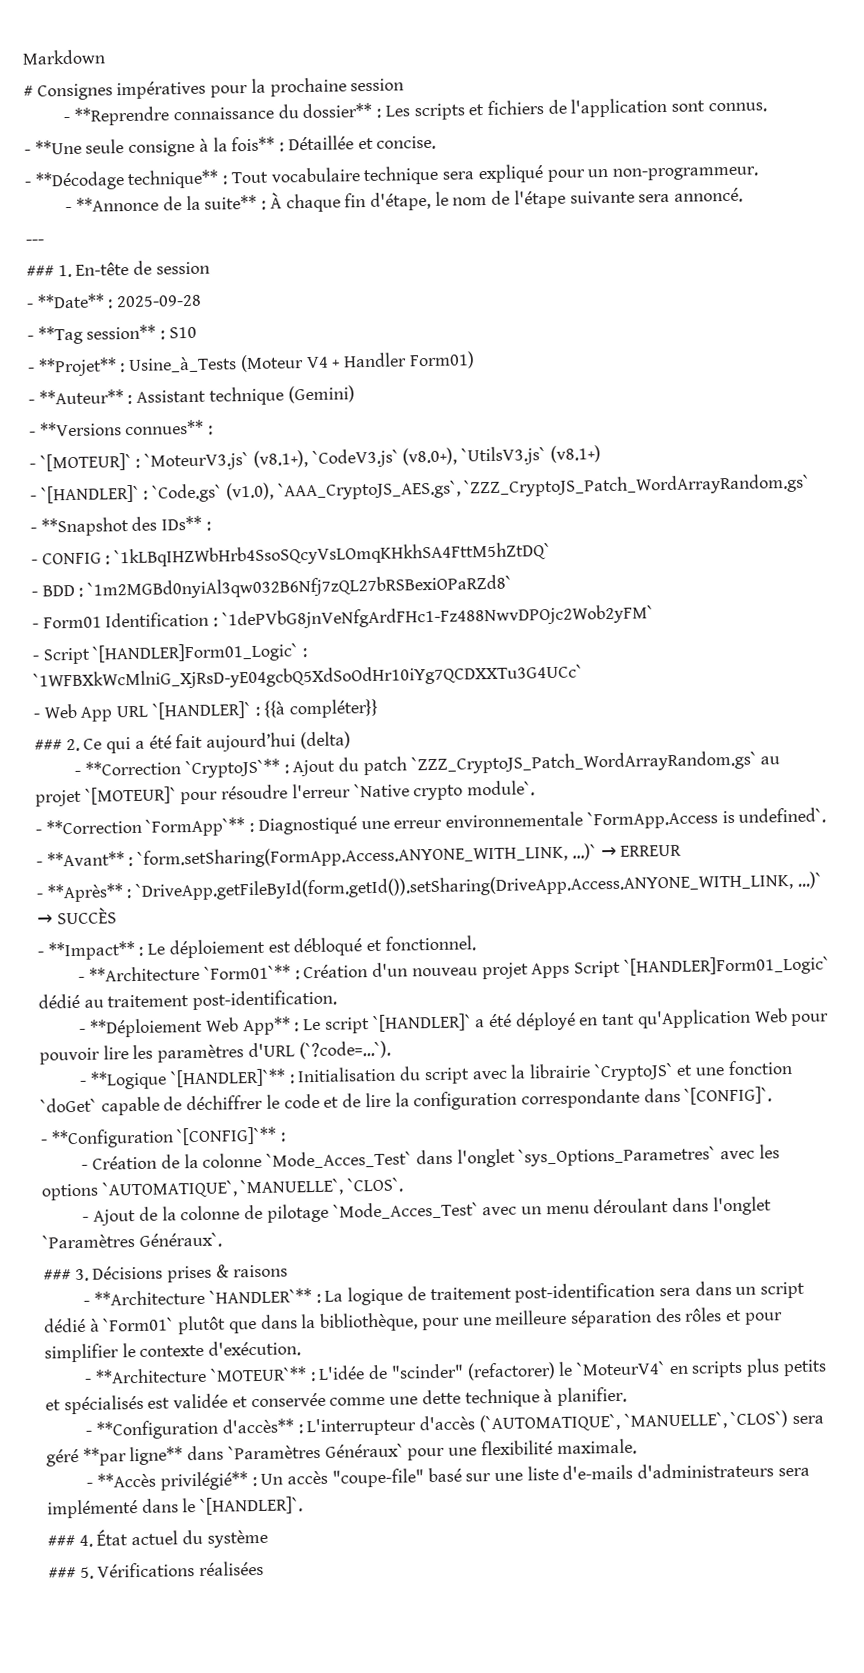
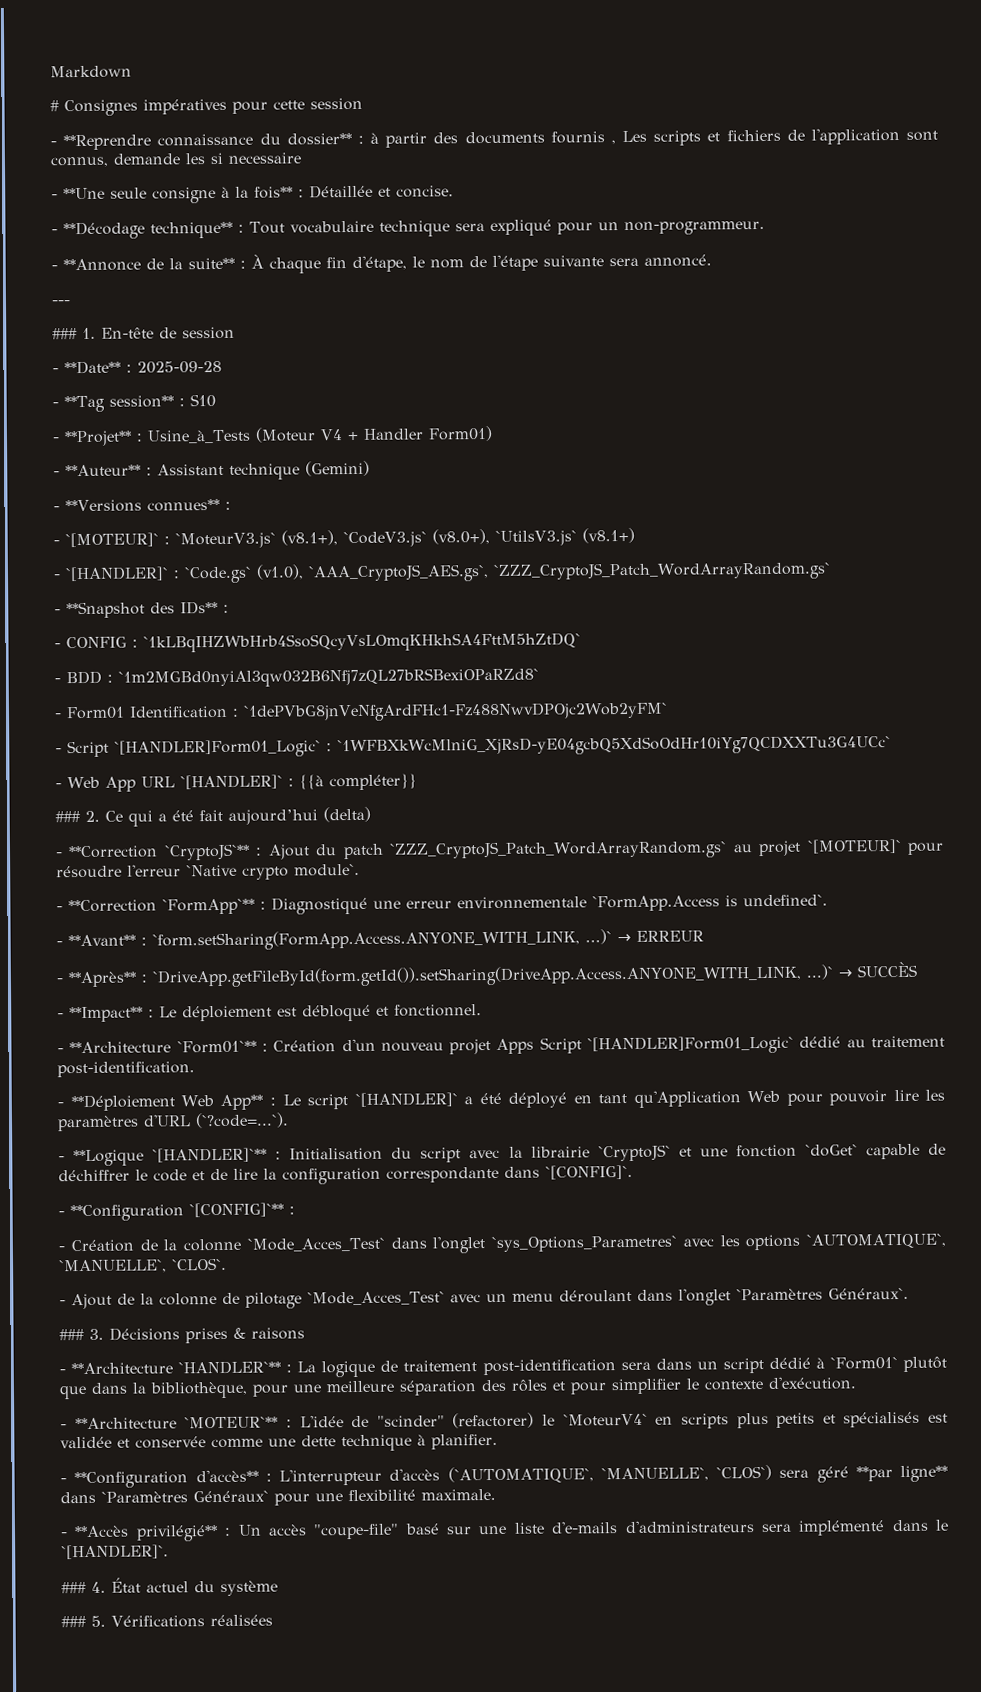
- # Consignes impératives pour la prochaine session
+ # Consignes impératives pour cette session
- - **Reprendre connaissance du dossier** : Les scripts et fichiers de l'application sont connus.
+ - **Reprendre connaissance du dossier** : à partir des documents fournis , Les scripts et fichiers de l'application sont connus, demande les si necessaire

